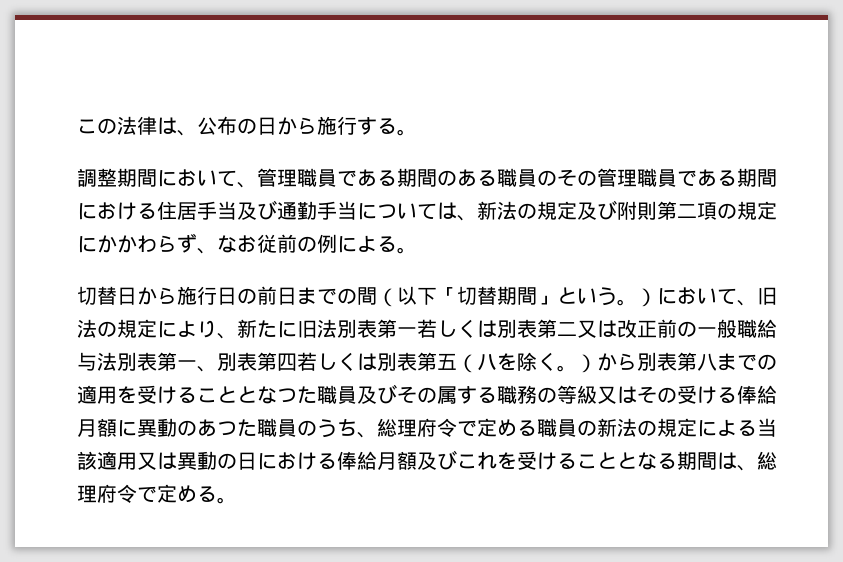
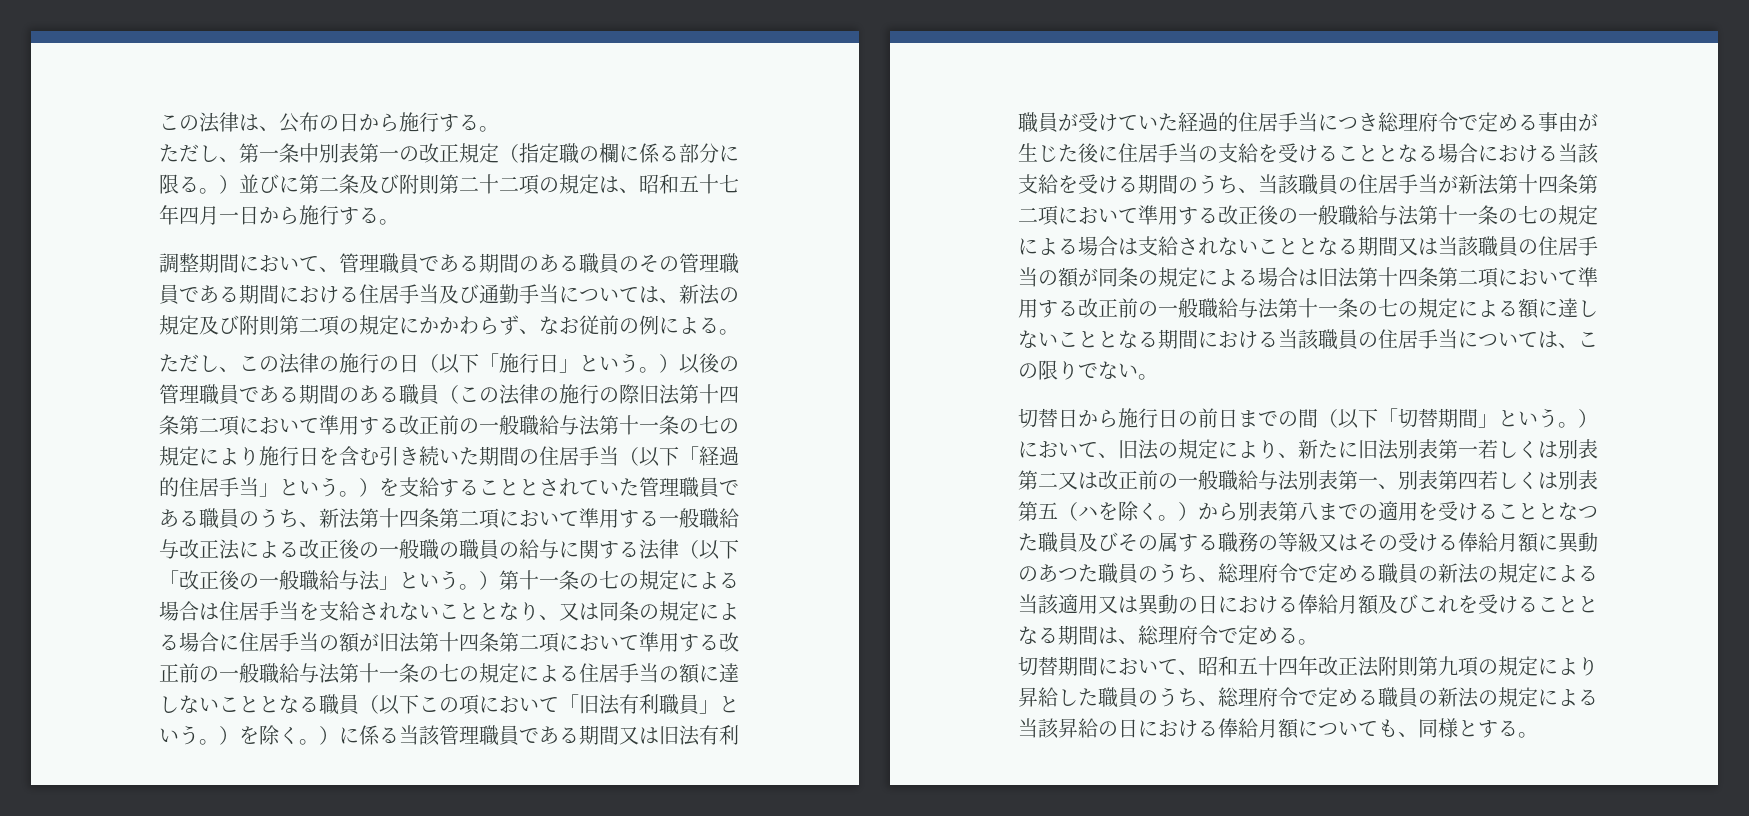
+ ただし、第一条中別表第一の改正規定（指定職の欄に係る部分に限る。）並びに第二条及び附則第二十二項の規定は、昭和五十七年四月一日から施行する。
+ ただし、この法律の施行の日（以下「施行日」という。）以後の管理職員である期間のある職員（この法律の施行の際旧法第十四条第二項において準用する改正前の一般職給与法第十一条の七の規定により施行日を含む引き続いた期間の住居手当（以下「経過的住居手当」という。）を支給することとされていた管理職員である職員のうち、新法第十四条第二項において準用する一般職給与改正法による改正後の一般職の職員の給与に関する法律（以下「改正後の一般職給与法」という。）第十一条の七の規定による場合は住居手当を支給されないこととなり、又は同条の規定による場合に住居手当の額が旧法第十四条第二項において準用する改正前の一般職給与法第十一条の七の規定による住居手当の額に達しないこととなる職員（以下この項において「旧法有利職員」という。）を除く。）に係る当該管理職員である期間又は旧法有利職員が受けていた経過的住居手当につき総理府令で定める事由が生じた後に住居手当の支給を受けることとなる場合における当該支給を受ける期間のうち、当該職員の住居手当が新法第十四条第二項において準用する改正後の一般職給与法第十一条の七の規定による場合は支給されないこととなる期間又は当該職員の住居手当の額が同条の規定による場合は旧法第十四条第二項において準用する改正前の一般職給与法第十一条の七の規定による額に達しないこととなる期間における当該職員の住居手当については、この限りでない。
+ 切替期間において、昭和五十四年改正法附則第九項の規定により昇給した職員のうち、総理府令で定める職員の新法の規定による当該昇給の日における俸給月額についても、同様とする。

